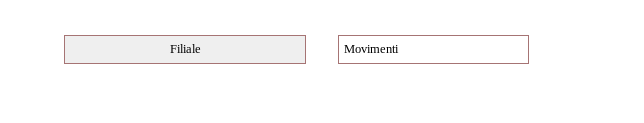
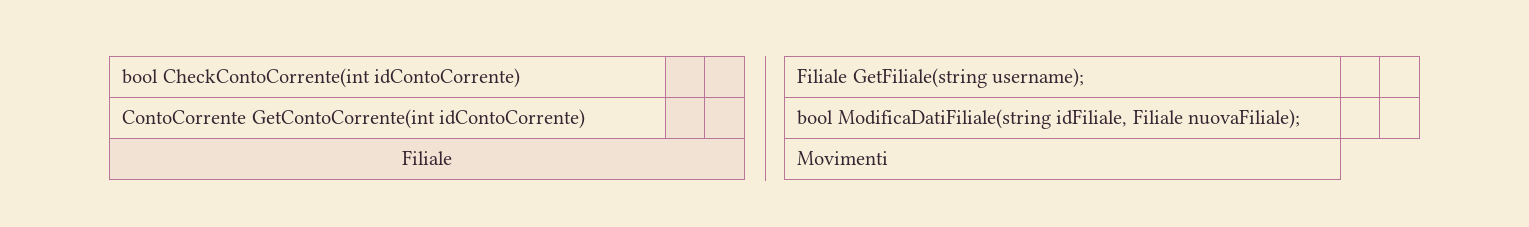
+ bool CheckContoCorrente(int idContoCorrente) | |
+ ContoCorrente GetContoCorrente(int idContoCorrente) | |
  Filiale
+ Filiale GetFiliale(string username); | |
+ bool ModificaDatiFiliale(string idFiliale, Filiale nuovaFiliale); | |

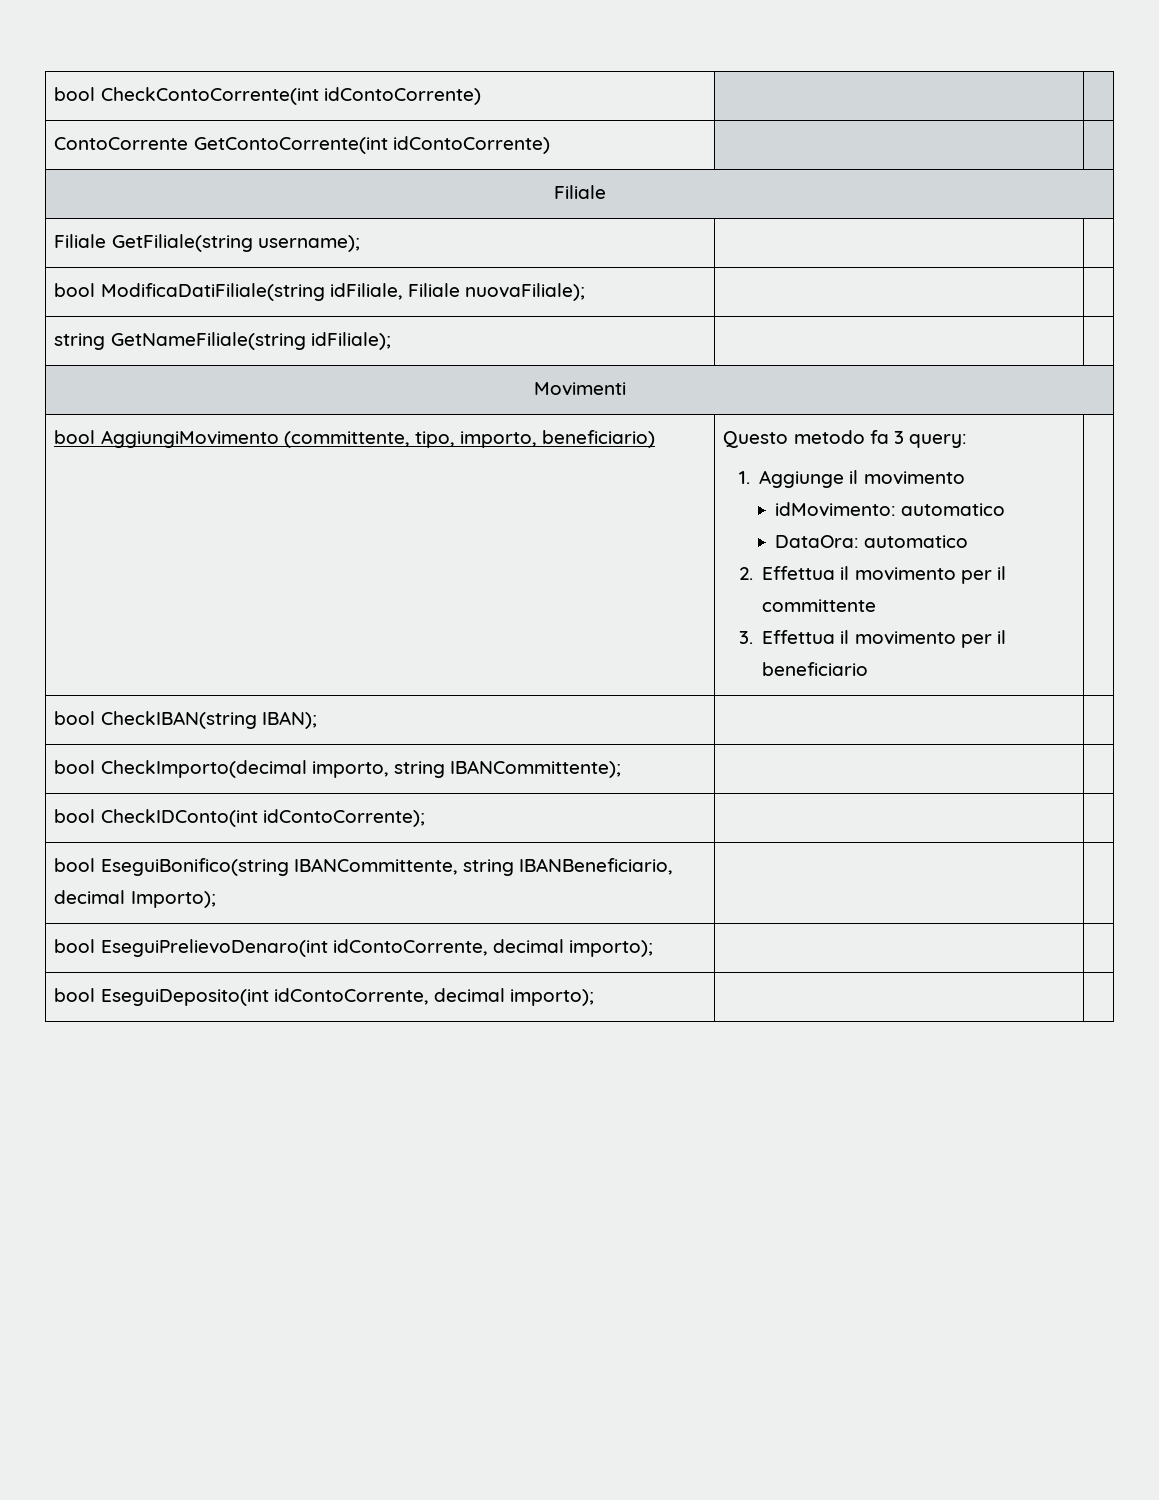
+ string GetNameFiliale(string idFiliale); | |
  Movimenti
+ bool AggiungiMovimento (committente, tipo, importo, beneficiario) | Questo metodo fa 3 query:
+ 1. Aggiunge il movimento
+ idMovimento: automatico
+ DataOra: automatico
+ 2. Effettua il movimento per il committente
+ 3. Effettua il movimento per il beneficiario |
+ bool CheckIBAN(string IBAN); | |
+ bool CheckImporto(decimal importo, string IBANCommittente); | |
+ bool CheckIDConto(int idContoCorrente); | |
+ bool EseguiBonifico(string IBANCommittente, string IBANBeneficiario, decimal Importo); | |
+ bool EseguiPrelievoDenaro(int idContoCorrente, decimal importo); | |
+ bool EseguiDeposito(int idContoCorrente, decimal importo); | |

